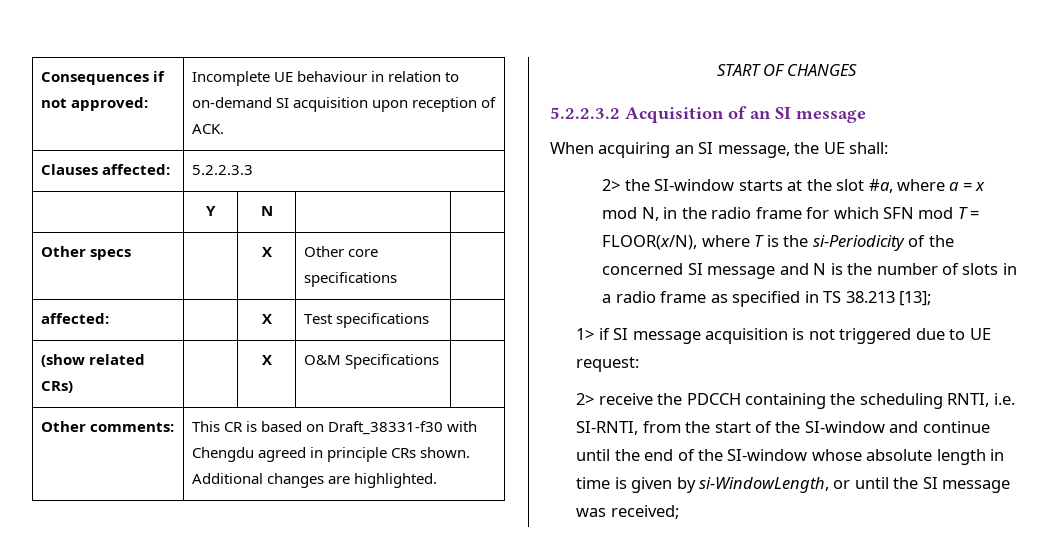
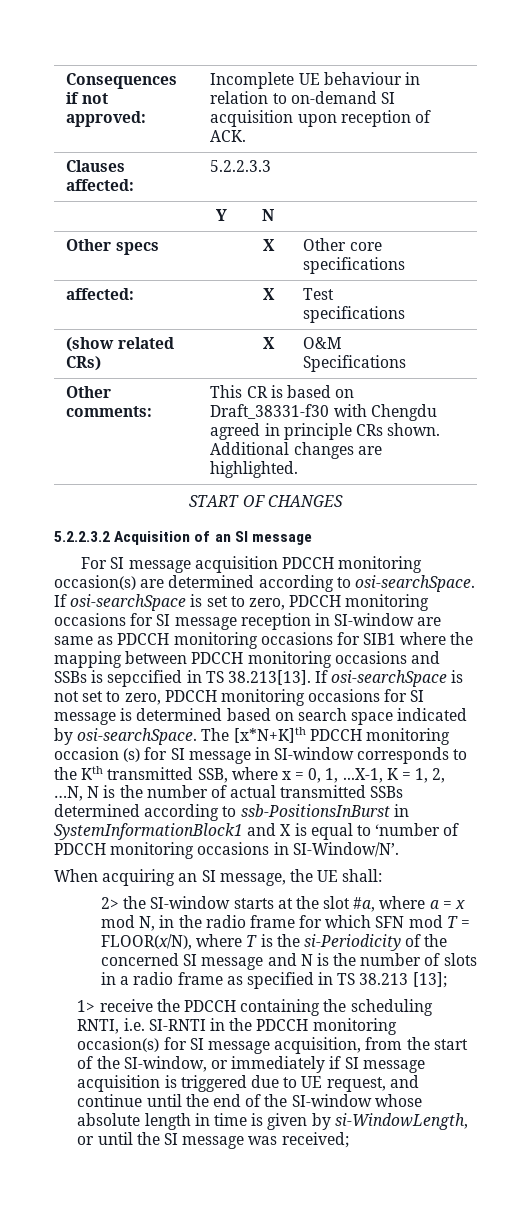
+ For SI message acquisition PDCCH monitoring occasion(s) are determined according to osi-searchSpace. If osi-searchSpace is set to zero, PDCCH monitoring occasions for SI message reception in SI-window are same as PDCCH monitoring occasions for SIB1 where the mapping between PDCCH monitoring occasions and SSBs is sepccified in TS 38.213[13]. If osi-searchSpace is not set to zero, PDCCH monitoring occasions for SI message is determined based on search space indicated by osi-searchSpace. The [x*N+K]th PDCCH monitoring occasion (s) for SI message in SI-window corresponds to the Kth transmitted SSB, where x = 0, 1, ...X-1, K = 1, 2, …N, N is the number of actual transmitted SSBs determined according to ssb-PositionsInBurst in SystemInformationBlock1 and X is equal to ‘number of PDCCH monitoring occasions in SI-Window/N’.
- 1> if SI message acquisition is not triggered due to UE request:
- 2> receive the PDCCH containing the scheduling RNTI, i.e. SI-RNTI, from the start of the SI-window and continue until the end of the SI-window whose absolute length in time is given by si-WindowLength, or until the SI message was received;
+ 1> receive the PDCCH containing the scheduling RNTI, i.e. SI-RNTI in the PDCCH monitoring occasion(s) for SI message acquisition, from the start of the SI-window, or immediately if SI message acquisition is triggered due to UE request, and continue until the end of the SI-window whose absolute length in time is given by si-WindowLength, or until the SI message was received;

